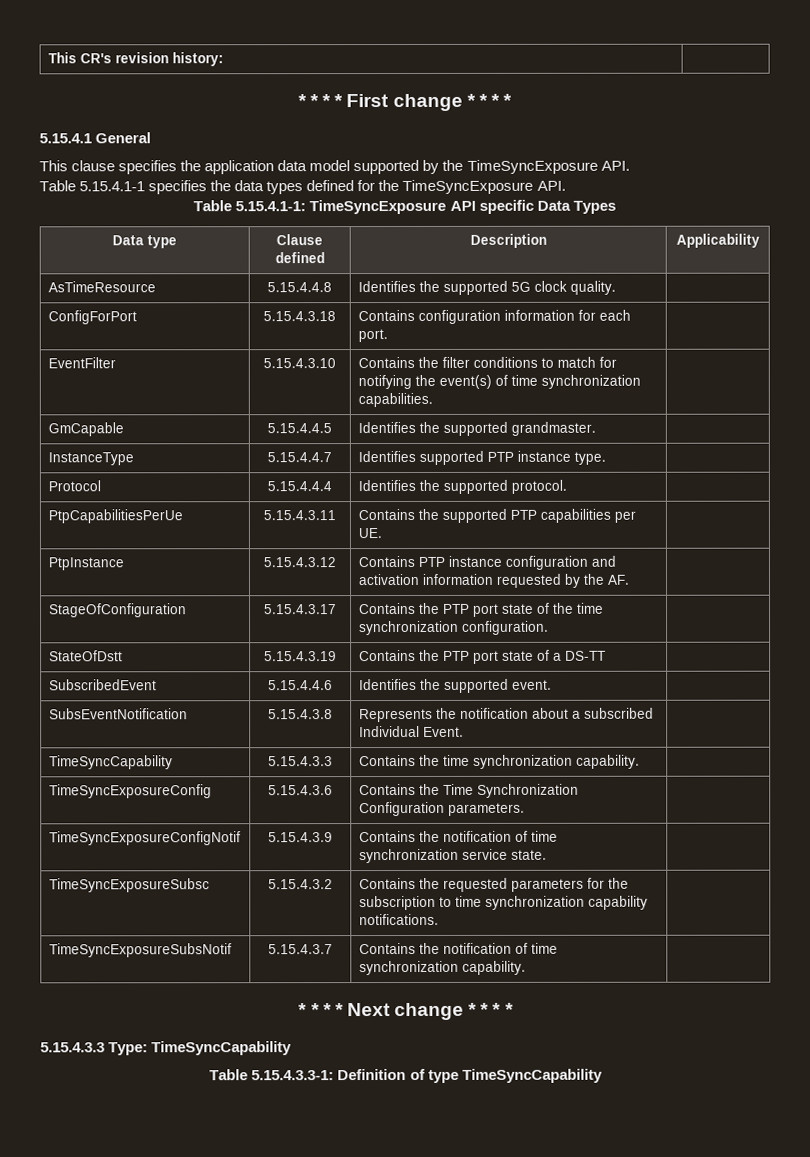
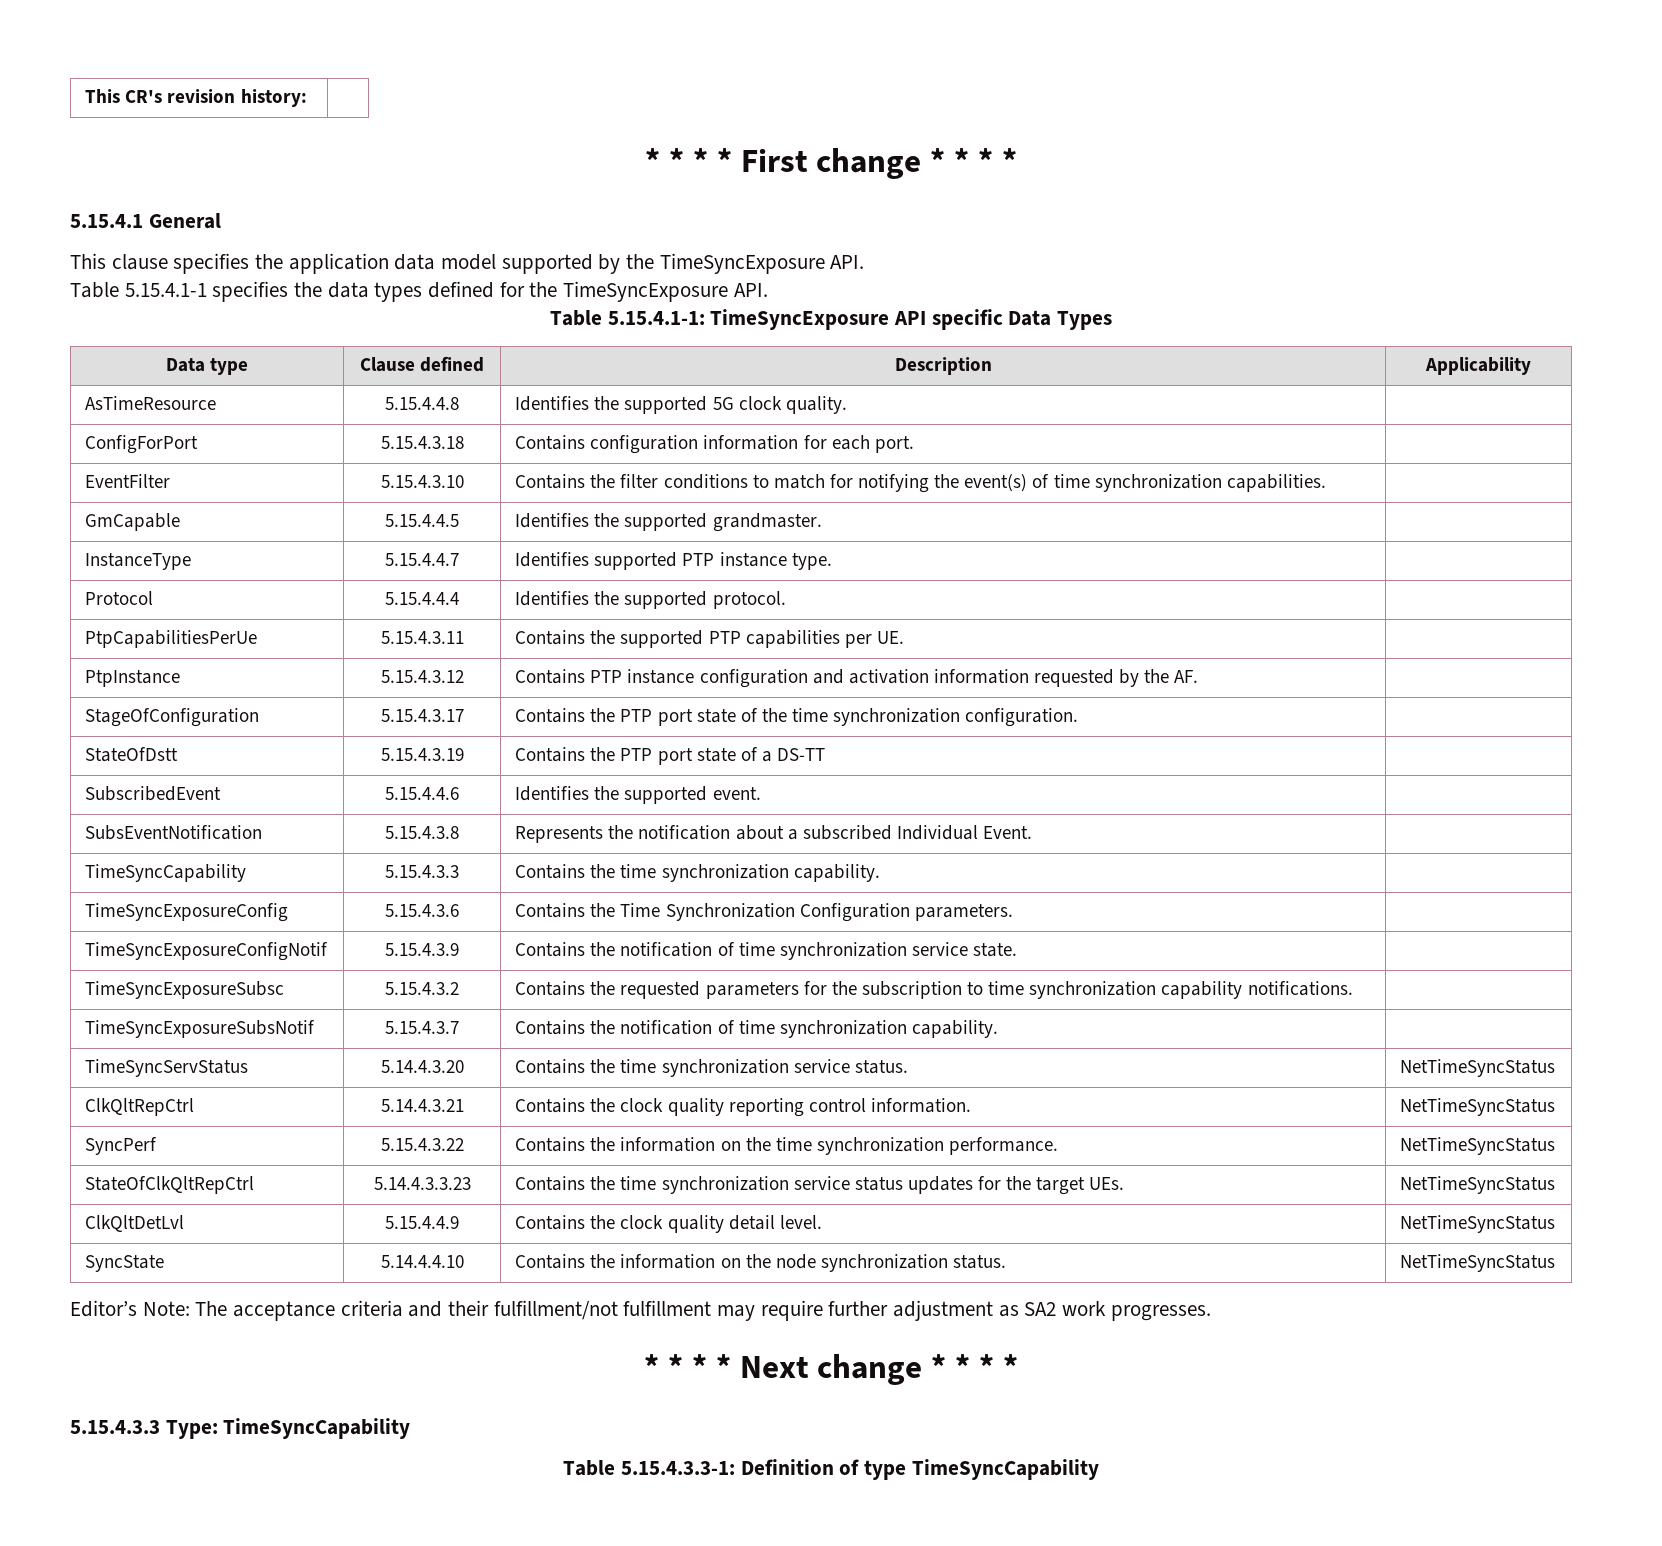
+ TimeSyncServStatus | 5.14.4.3.20 | Contains the time synchronization service status. | NetTimeSyncStatus
+ ClkQltRepCtrl | 5.14.4.3.21 | Contains the clock quality reporting control information. | NetTimeSyncStatus
+ SyncPerf | 5.15.4.3.22 | Contains the information on the time synchronization performance. | NetTimeSyncStatus
+ StateOfClkQltRepCtrl | 5.14.4.3.3.23 | Contains the time synchronization service status updates for the target UEs. | NetTimeSyncStatus
+ ClkQltDetLvl | 5.15.4.4.9 | Contains the clock quality detail level. | NetTimeSyncStatus
+ SyncState | 5.14.4.4.10 | Contains the information on the node synchronization status. | NetTimeSyncStatus
+ Editor’s Note: The acceptance criteria and their fulfillment/not fulfillment may require further adjustment as SA2 work progresses.

